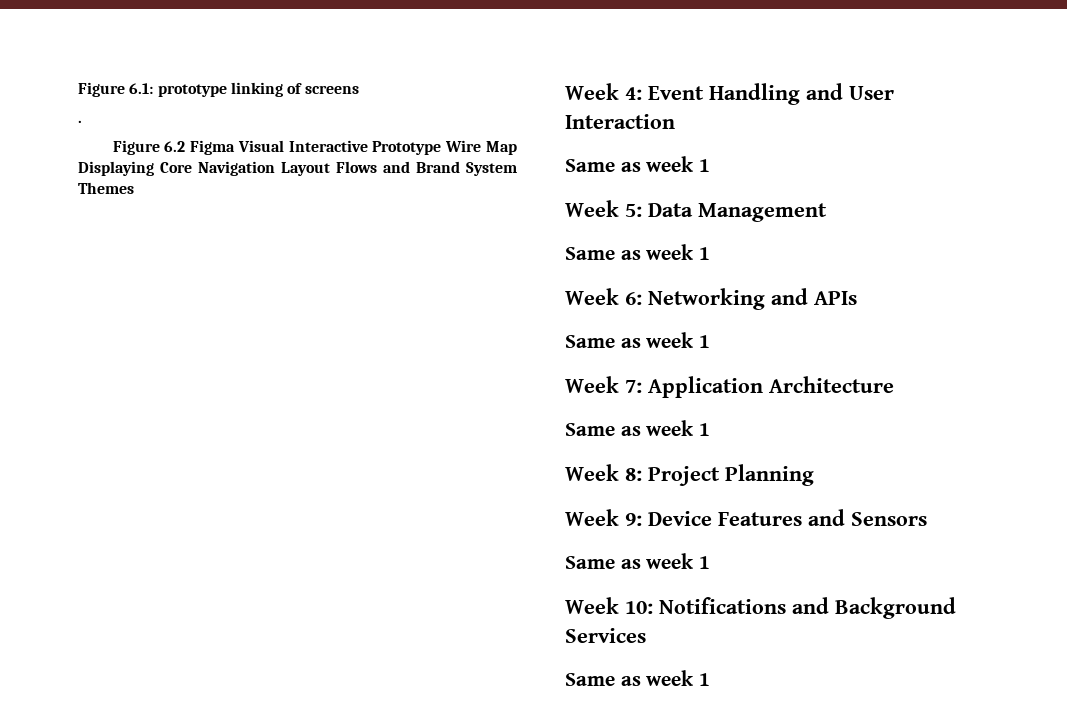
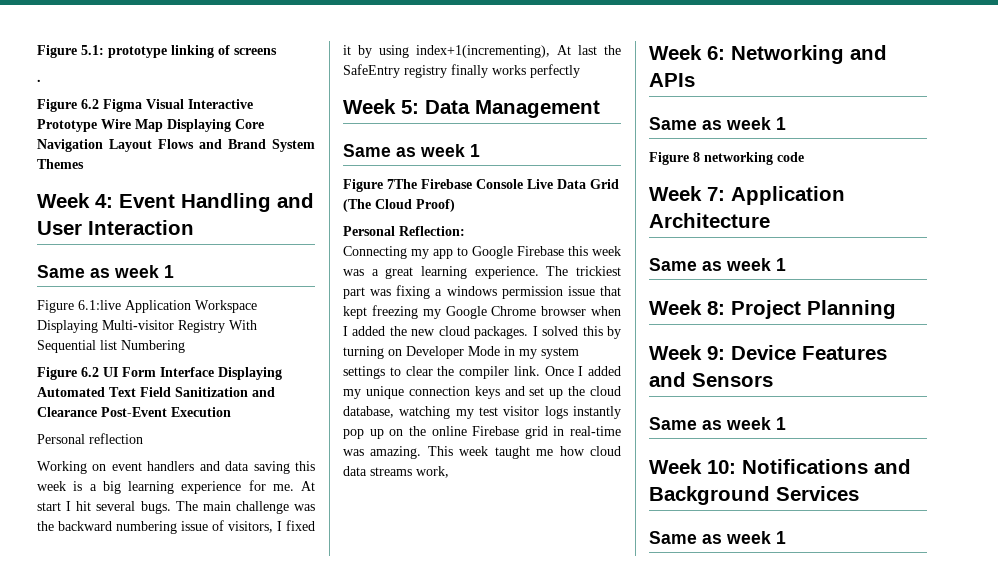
- Figure 6.1: prototype linking of screens
+ Figure 5.1: prototype linking of screens
+ Figure 6.1:live Application Workspace Displaying Multi-visitor Registry With Sequential list Numbering
+ Figure 6.2 UI Form Interface Displaying Automated Text Field Sanitization and Clearance Post-Event Execution
+ Personal reflection
+ Working on event handlers and data saving this week is a big learning experience for me. At start I hit several bugs. The main challenge was the backward numbering issue of visitors, I fixed it by using index+1(incrementing), At last the SafeEntry registry finally works perfectly
+ Figure 7The Firebase Console Live Data Grid (The Cloud Proof)
+ Personal Reflection:
+ Connecting my app to Google Firebase this week was a great learning experience. The trickiest part was fixing a windows permission issue that kept freezing my Google Chrome browser when I added the new cloud packages. I solved this by turning on Developer Mode in my system settings to clear the compiler link. Once I added my unique connection keys and set up the cloud database, watching my test visitor logs instantly pop up on the online Firebase grid in real-time was amazing. This week taught me how cloud data streams work,
+ Figure 8 networking code

